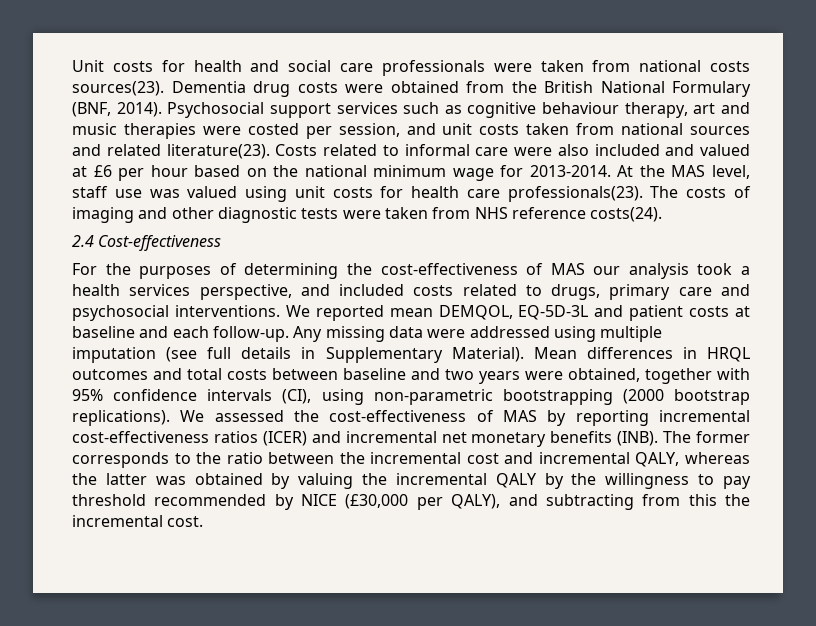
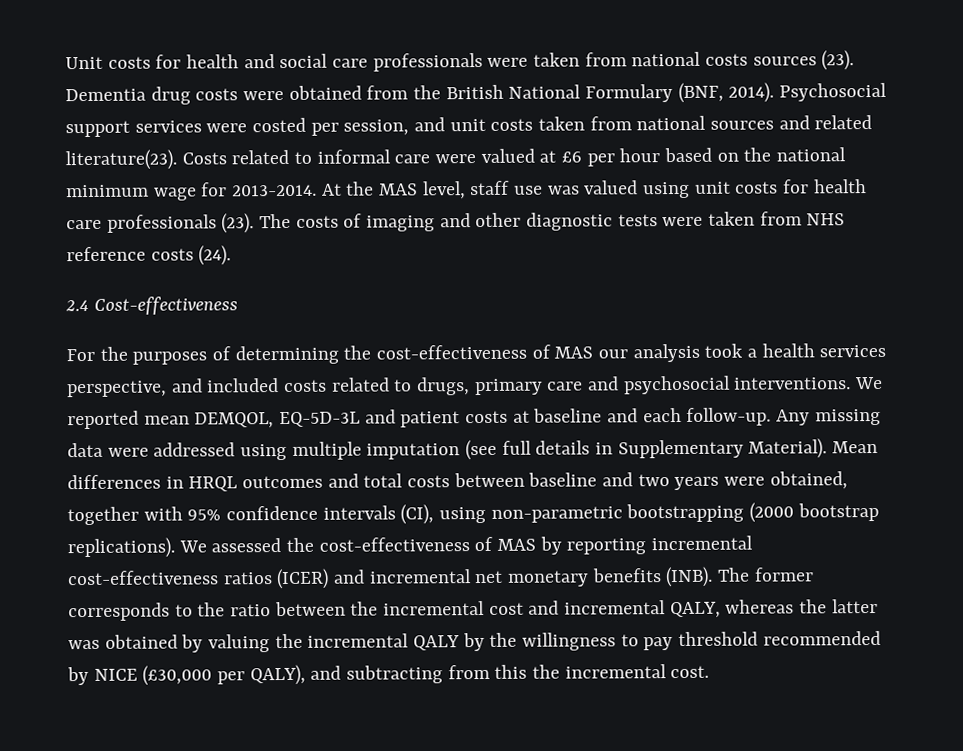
- Unit costs for health and social care professionals were taken from national costs sources(23).
+ Unit costs for health and social care professionals were taken from national costs sources (23).
- Psychosocial support services such as cognitive behaviour therapy, art and music therapies were costed per session, and unit costs taken from national sources and related literature(23).
+ Psychosocial support services were costed per session, and unit costs taken from national sources and related literature(23).
- Costs related to informal care were also included and valued at £6 per hour based on the national minimum wage for 2013-2014.
+ Costs related to informal care were valued at £6 per hour based on the national minimum wage for 2013-2014.
- At the MAS level, staff use was valued using unit costs for health care professionals(23).
+ At the MAS level, staff use was valued using unit costs for health care professionals (23).
- The costs of imaging and other diagnostic tests were taken from NHS reference costs(24).
+ The costs of imaging and other diagnostic tests were taken from NHS reference costs (24).

